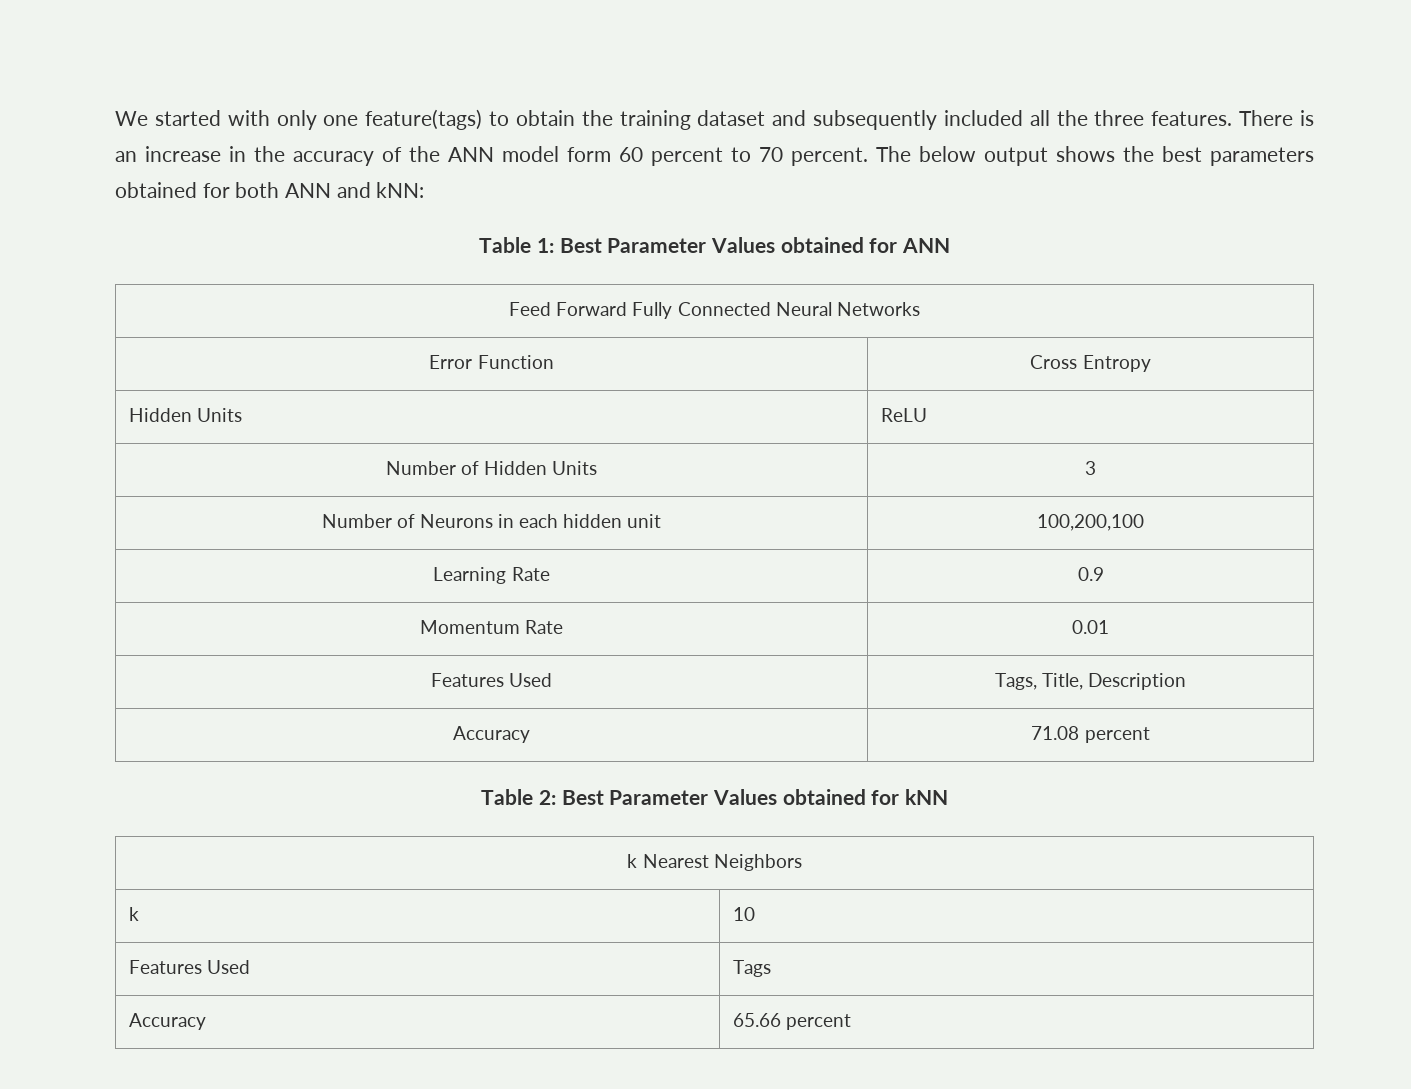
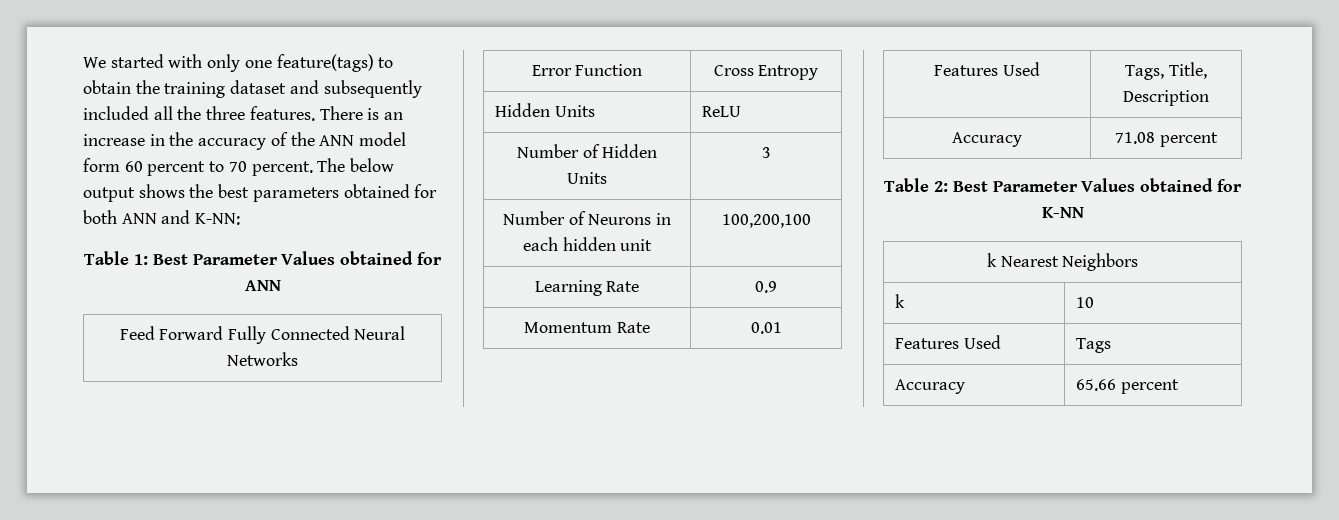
- The below output shows the best parameters obtained for both ANN and kNN:
+ The below output shows the best parameters obtained for both ANN and K-NN:
- Table 2: Best Parameter Values obtained for kNN
+ Table 2: Best Parameter Values obtained for K-NN

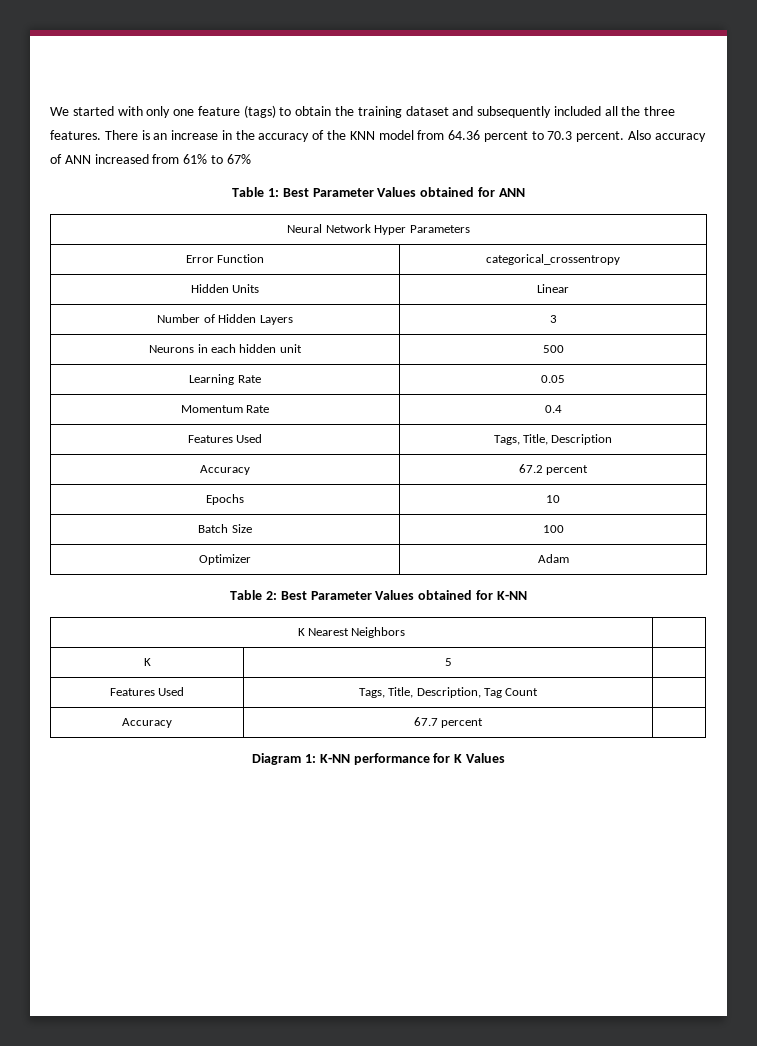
- We started with only one feature(tags) to obtain the training dataset and subsequently included all the three features.
+ We started with only one feature (tags) to obtain the training dataset and subsequently included all the three features.
- There is an increase in the accuracy of the ANN model form 60 percent to 70 percent. The below output shows the best parameters obtained for both ANN and K-NN:
+ There is an increase in the accuracy of the KNN model from 64.36 percent to 70.3 percent. Also accuracy of ANN increased from 61% to 67%
- Feed Forward Fully Connected Neural Networks
+ Neural Network Hyper Parameters
- Error Function | Cross Entropy
- Hidden Units | ReLU
+ Error Function | categorical_crossentropy
+ Hidden Units | Linear
- Number of Hidden Units | 3
+ Number of Hidden Layers | 3
- Number of Neurons in each hidden unit | 100,200,100
+ Neurons in each hidden unit | 500
- Learning Rate | 0.9
+ Learning Rate | 0.05
- Momentum Rate | 0.01
+ Momentum Rate | 0.4
- Accuracy | 71.08 percent
+ Accuracy | 67.2 percent
+ Epochs | 10
+ Batch Size | 100
+ Optimizer | Adam
- k Nearest Neighbors
- k | 10
- Features Used | Tags
- Accuracy | 65.66 percent
+ K Nearest Neighbors |
+ K | 5 |
+ Features Used | Tags, Title, Description, Tag Count |
+ Accuracy | 67.7 percent |
+ Diagram 1: K-NN performance for K Values

